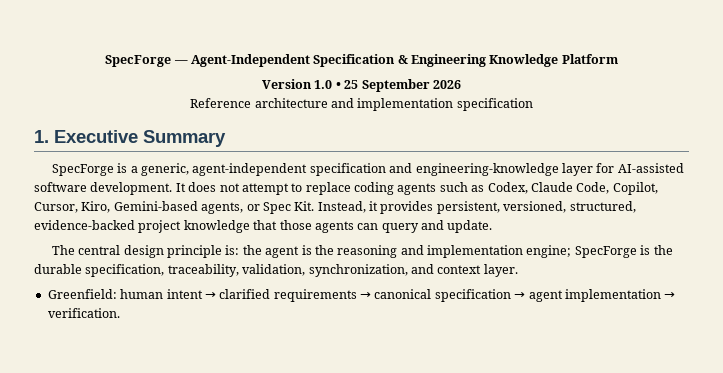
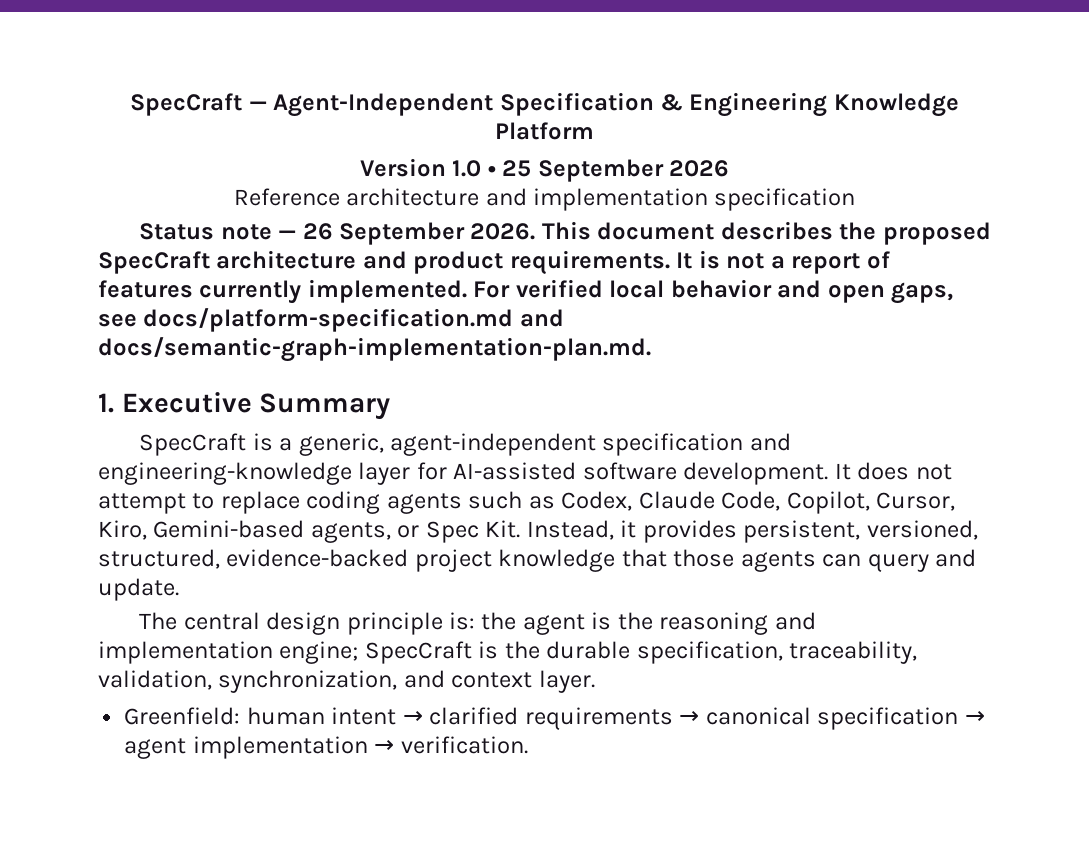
- SpecForge — Agent-Independent Specification & Engineering Knowledge Platform
+ SpecCraft — Agent-Independent Specification & Engineering Knowledge Platform
+ Status note — 26 September 2026. This document describes the proposed SpecCraft architecture and product requirements. It is not a report of features currently implemented. For verified local behavior and open gaps, see docs/platform-specification.md and docs/semantic-graph-implementation-plan.md.
- SpecForge is a generic, agent-independent specification and engineering-knowledge layer for AI-assisted software development.
+ SpecCraft is a generic, agent-independent specification and engineering-knowledge layer for AI-assisted software development.
- The central design principle is: the agent is the reasoning and implementation engine; SpecForge is the durable specification, traceability, validation, synchronization, and context layer.
+ The central design principle is: the agent is the reasoning and implementation engine; SpecCraft is the durable specification, traceability, validation, synchronization, and context layer.

